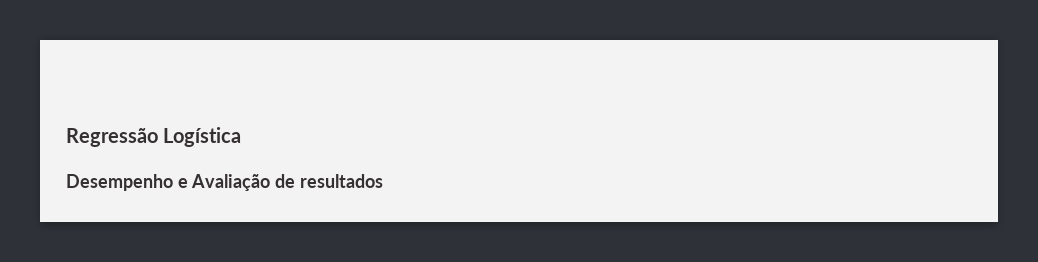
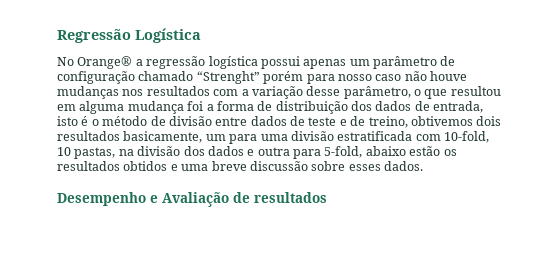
+ No Orange® a regressão logística possui apenas um parâmetro de configuração chamado “Strenght” porém para nosso caso não houve mudanças nos resultados com a variação desse parâmetro, o que resultou em alguma mudança foi a forma de distribuição dos dados de entrada, isto é o método de divisão entre dados de teste e de treino, obtivemos dois resultados basicamente, um para uma divisão estratificada com 10-fold, 10 pastas, na divisão dos dados e outra para 5-fold, abaixo estão os resultados obtidos e uma breve discussão sobre esses dados.

